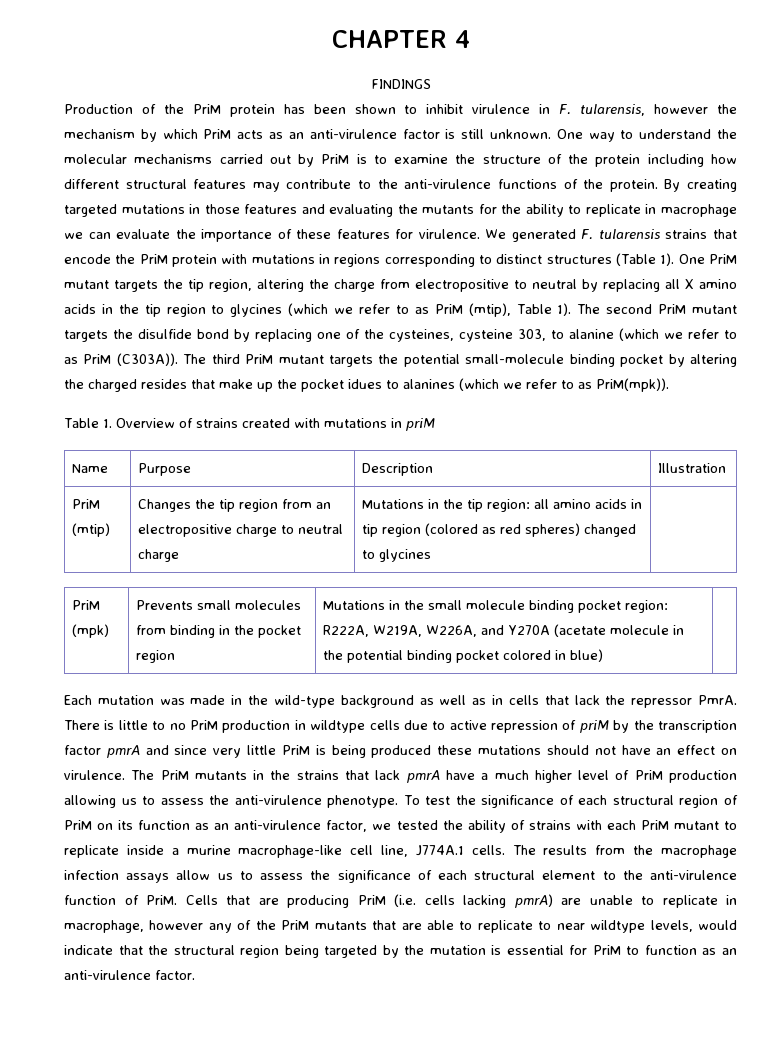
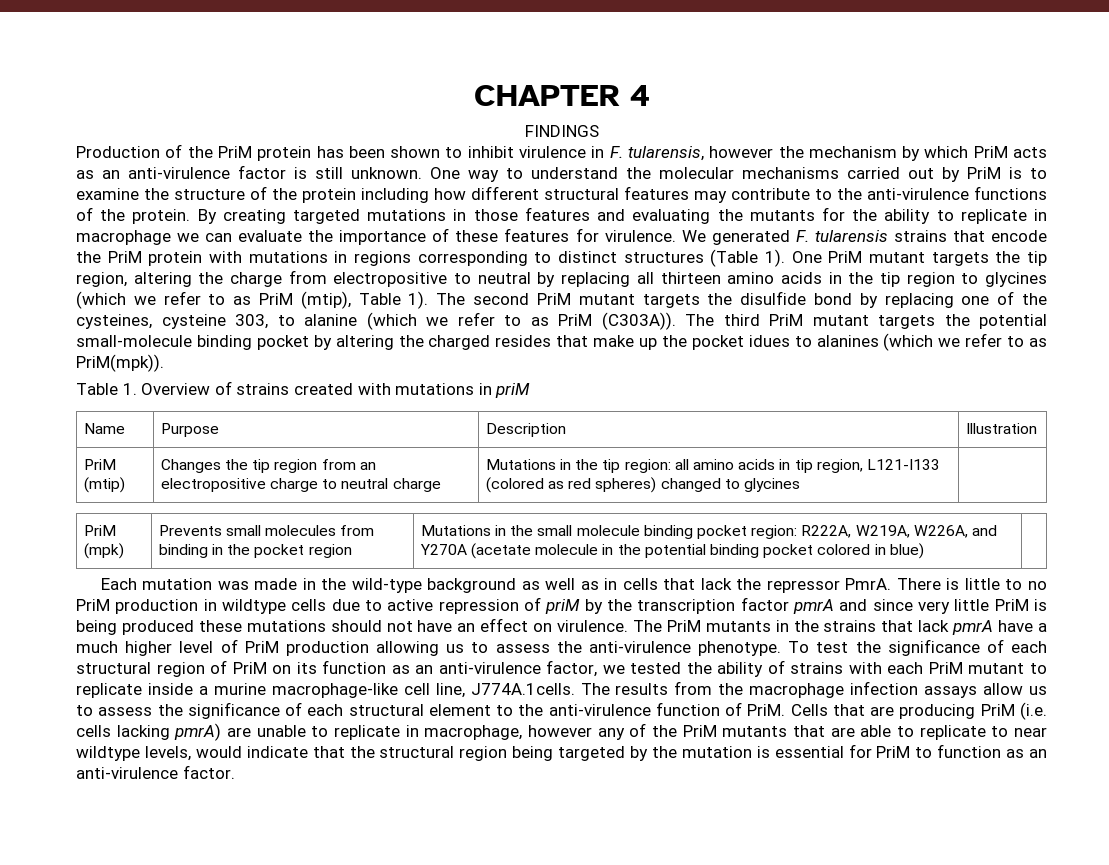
- One PriM mutant targets the tip region, altering the charge from electropositive to neutral by replacing all X amino acids in the tip region to glycines (which we refer to as PriM (mtip), Table 1).
+ One PriM mutant targets the tip region, altering the charge from electropositive to neutral by replacing all thirteen amino acids in the tip region to glycines (which we refer to as PriM (mtip), Table 1).
- PriM (mtip) | Changes the tip region from an electropositive charge to neutral charge | Mutations in the tip region: all amino acids in tip region (colored as red spheres) changed to glycines |
+ PriM (mtip) | Changes the tip region from an electropositive charge to neutral charge | Mutations in the tip region: all amino acids in tip region, L121-I133 (colored as red spheres) changed to glycines |
- To test the significance of each structural region of PriM on its function as an anti-virulence factor, we tested the ability of strains with each PriM mutant to replicate inside a murine macrophage-like cell line, J774A.1 cells. The results from the macrophage infection assays allow us to assess the significance of each structural element to the anti-virulence function of PriM.
+ To test the significance of each structural region of PriM on its function as an anti-virulence factor, we tested the ability of strains with each PriM mutant to replicate inside a murine macrophage-like cell line, J774A.1cells. The results from the macrophage infection assays allow us to assess the significance of each structural element to the anti-virulence function of PriM.

